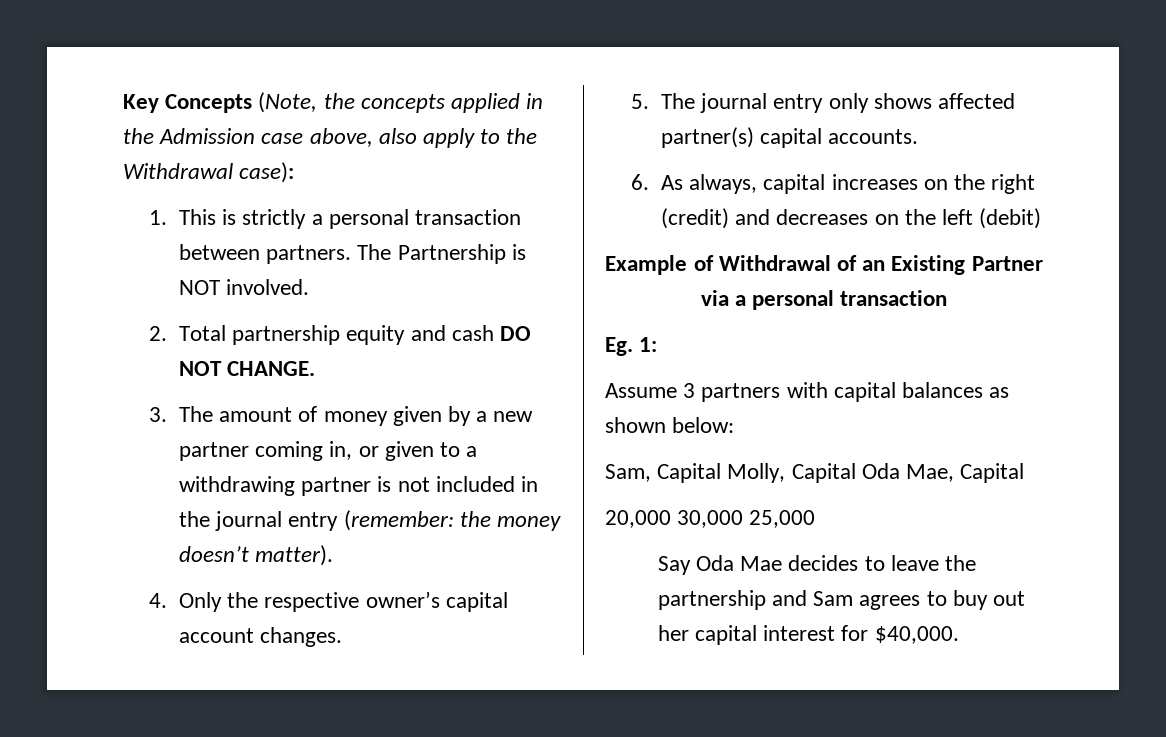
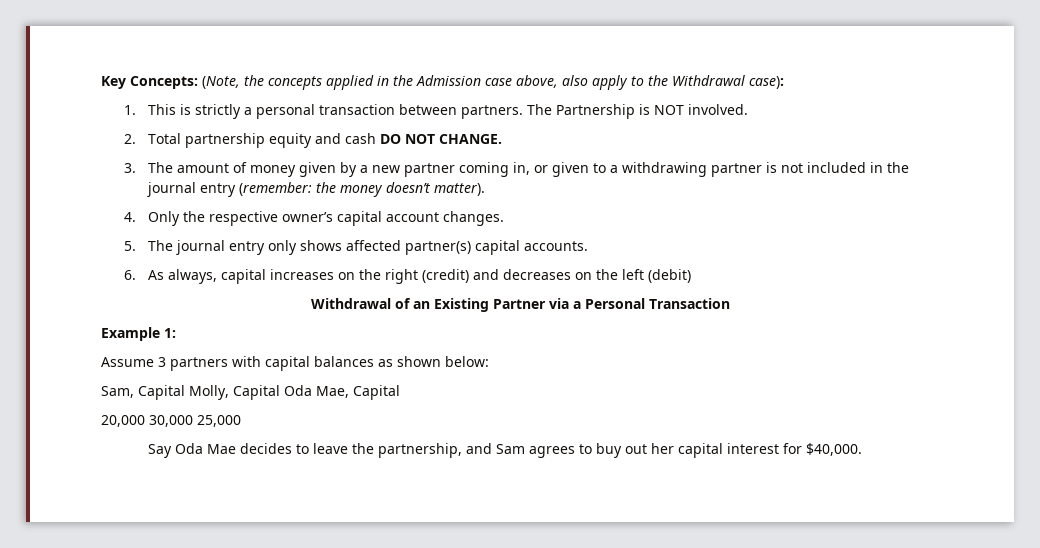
- Key Concepts (Note, the concepts applied in the Admission case above, also apply to the Withdrawal case):
+ Key Concepts: (Note, the concepts applied in the Admission case above, also apply to the Withdrawal case):
- Example of Withdrawal of an Existing Partner via a personal transaction
- Eg. 1:
+ Withdrawal of an Existing Partner via a Personal Transaction
+ Example 1:
- Say Oda Mae decides to leave the partnership and Sam agrees to buy out her capital interest for $40,000.
+ Say Oda Mae decides to leave the partnership, and Sam agrees to buy out her capital interest for $40,000.

